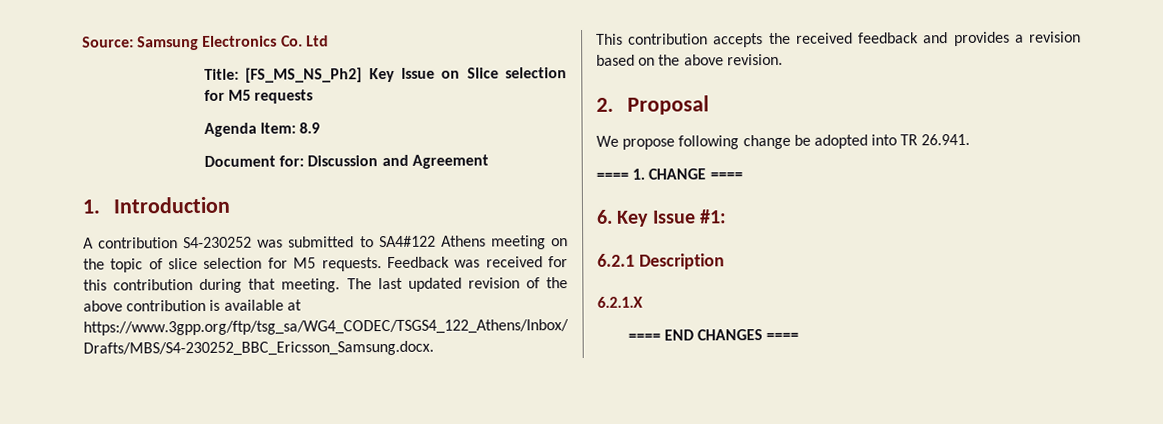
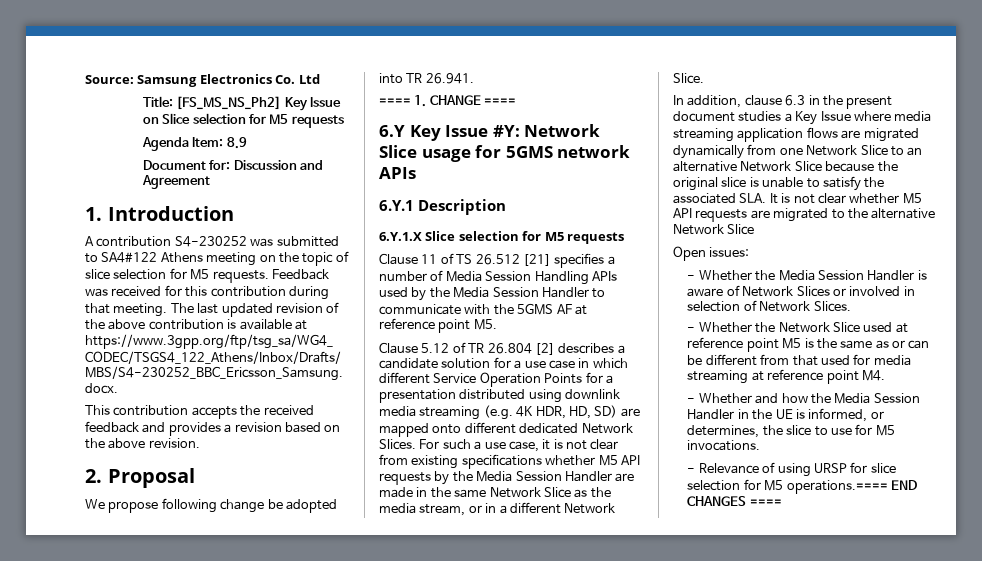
- 6. Key Issue #1:
- 6.2.1 Description
- 6.2.1.X
- ==== END CHANGES ====
+ 6.Y Key Issue #Y: Network Slice usage for 5GMS network APIs
+ 6.Y.1 Description
+ 6.Y.1.X Slice selection for M5 requests
+ Clause 11 of TS 26.512 [21] specifies a number of Media Session Handling APIs used by the Media Session Handler to communicate with the 5GMS AF at reference point M5.
+ Clause 5.12 of TR 26.804 [2] describes a candidate solution for a use case in which different Service Operation Points for a presentation distributed using downlink media streaming (e.g. 4K HDR, HD, SD) are mapped onto different dedicated Network Slices. For such a use case, it is not clear from existing specifications whether M5 API requests by the Media Session Handler are made in the same Network Slice as the media stream, or in a different Network Slice.
+ In addition, clause 6.3 in the present document studies a Key Issue where media streaming application flows are migrated dynamically from one Network Slice to an alternative Network Slice because the original slice is unable to satisfy the associated SLA. It is not clear whether M5 API requests are migrated to the alternative Network Slice
+ Open issues:
+ - Whether the Media Session Handler is aware of Network Slices or involved in selection of Network Slices.
+ - Whether the Network Slice used at reference point M5 is the same as or can be different from that used for media streaming at reference point M4.
+ - Whether and how the Media Session Handler in the UE is informed, or determines, the slice to use for M5 invocations.
+ - Relevance of using URSP for slice selection for M5 operations.==== END CHANGES ====

